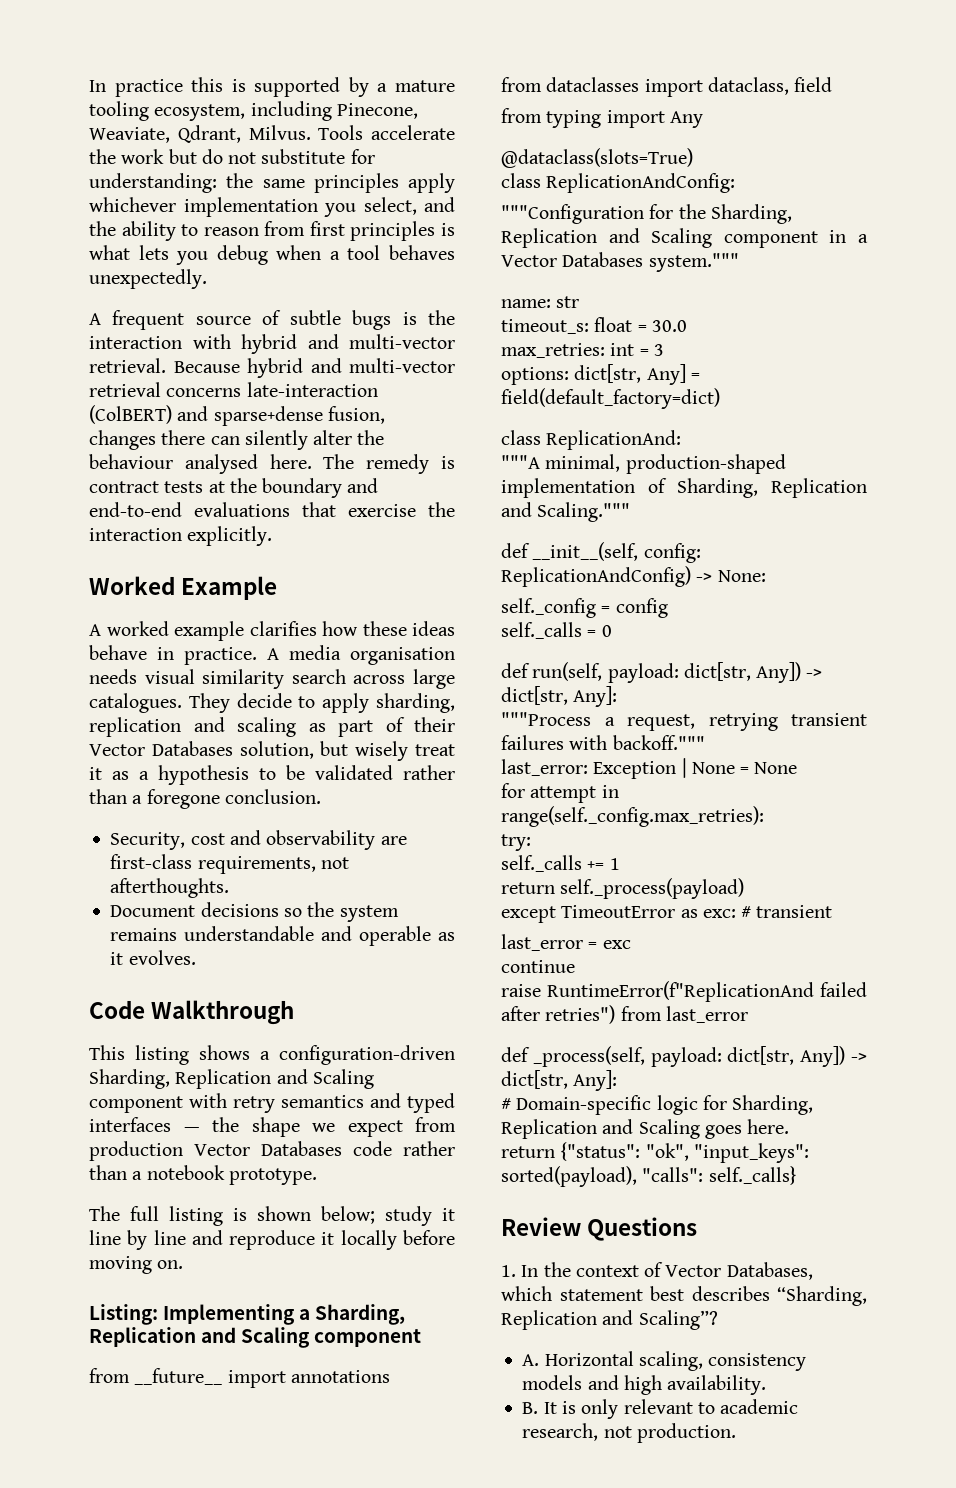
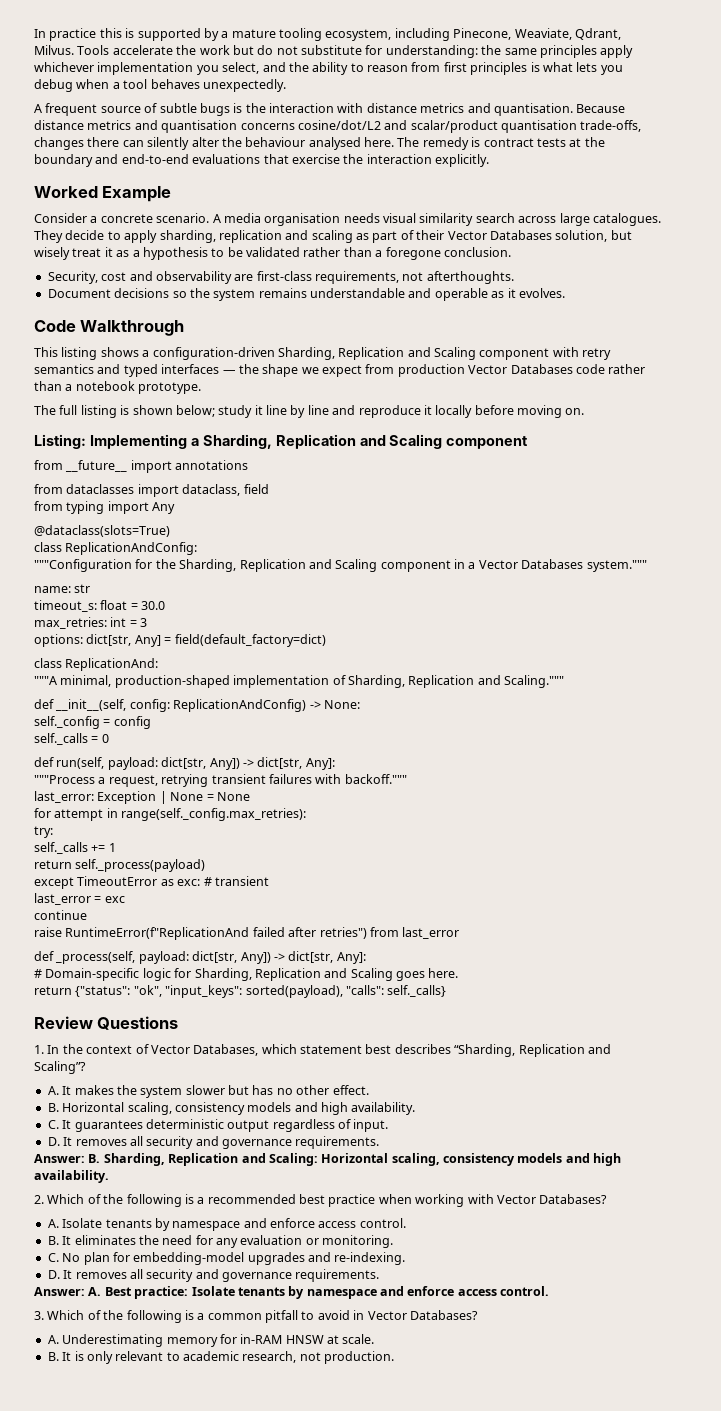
- A frequent source of subtle bugs is the interaction with hybrid and multi-vector retrieval. Because hybrid and multi-vector retrieval concerns late-interaction (ColBERT) and sparse+dense fusion, changes there can silently alter the behaviour analysed here.
+ A frequent source of subtle bugs is the interaction with distance metrics and quantisation. Because distance metrics and quantisation concerns cosine/dot/L2 and scalar/product quantisation trade-offs, changes there can silently alter the behaviour analysed here.
- A worked example clarifies how these ideas behave in practice.
+ Consider a concrete scenario.
- A. Horizontal scaling, consistency models and high availability.
+ A. It makes the system slower but has no other effect.
+ B. Horizontal scaling, consistency models and high availability.
+ C. It guarantees deterministic output regardless of input.
+ D. It removes all security and governance requirements.
+ Answer: B. Sharding, Replication and Scaling: Horizontal scaling, consistency models and high availability.
+ 2. Which of the following is a recommended best practice when working with Vector Databases?
+ A. Isolate tenants by namespace and enforce access control.
+ B. It eliminates the need for any evaluation or monitoring.
+ C. No plan for embedding-model upgrades and re-indexing.
+ D. It removes all security and governance requirements.
+ Answer: A. Best practice: Isolate tenants by namespace and enforce access control.
+ 3. Which of the following is a common pitfall to avoid in Vector Databases?
+ A. Underestimating memory for in-RAM HNSW at scale.

